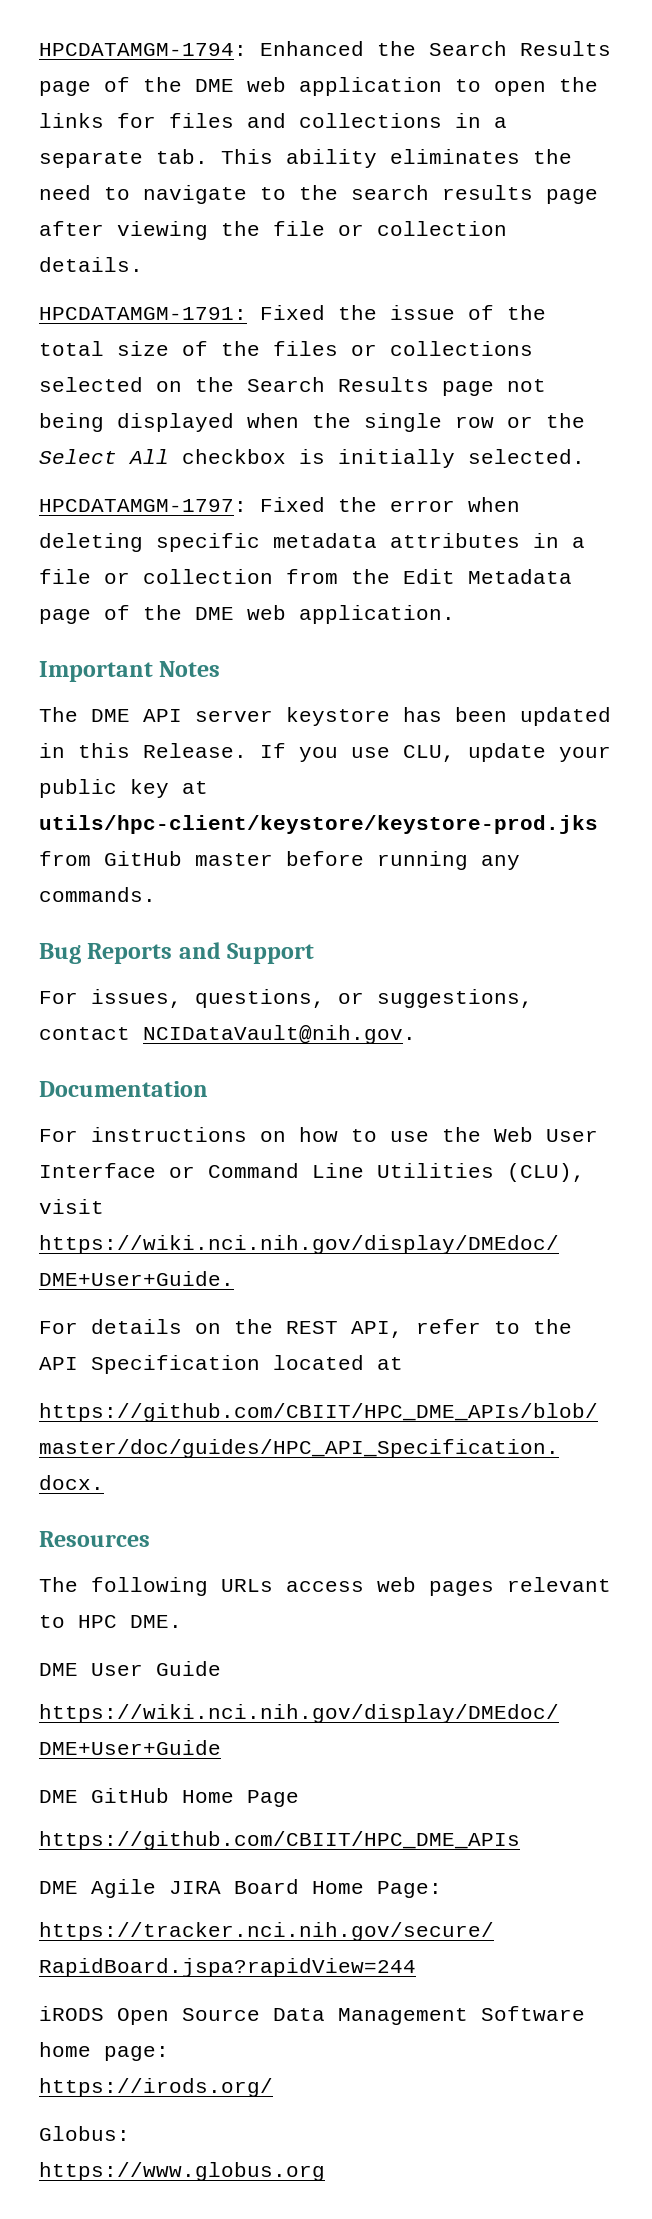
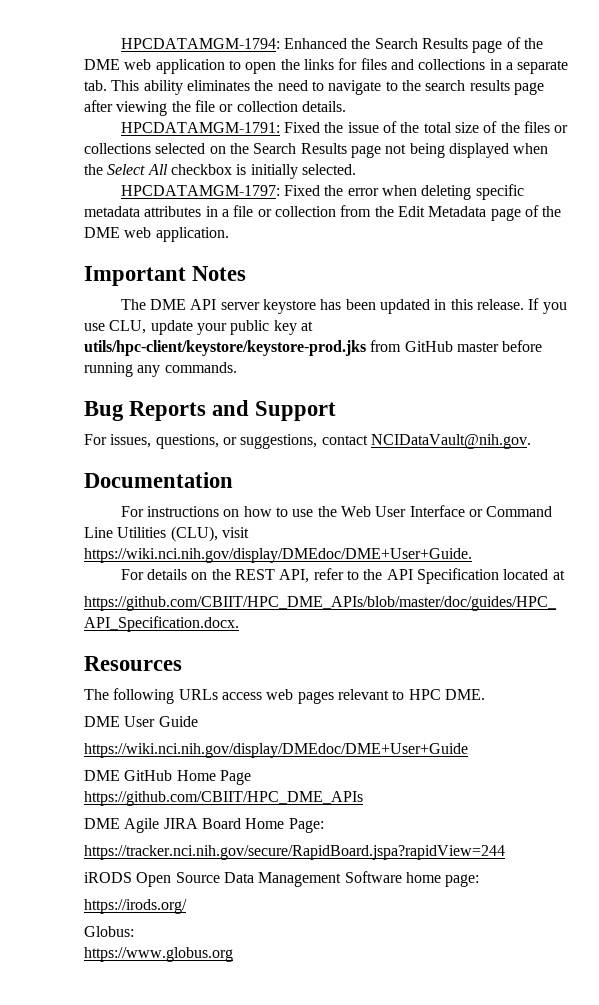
- HPCDATAMGM-1791: Fixed the issue of the total size of the files or collections selected on the Search Results page not being displayed when the single row or the Select All checkbox is initially selected.
+ HPCDATAMGM-1791: Fixed the issue of the total size of the files or collections selected on the Search Results page not being displayed when the Select All checkbox is initially selected.
- The DME API server keystore has been updated in this Release.
+ The DME API server keystore has been updated in this release.

